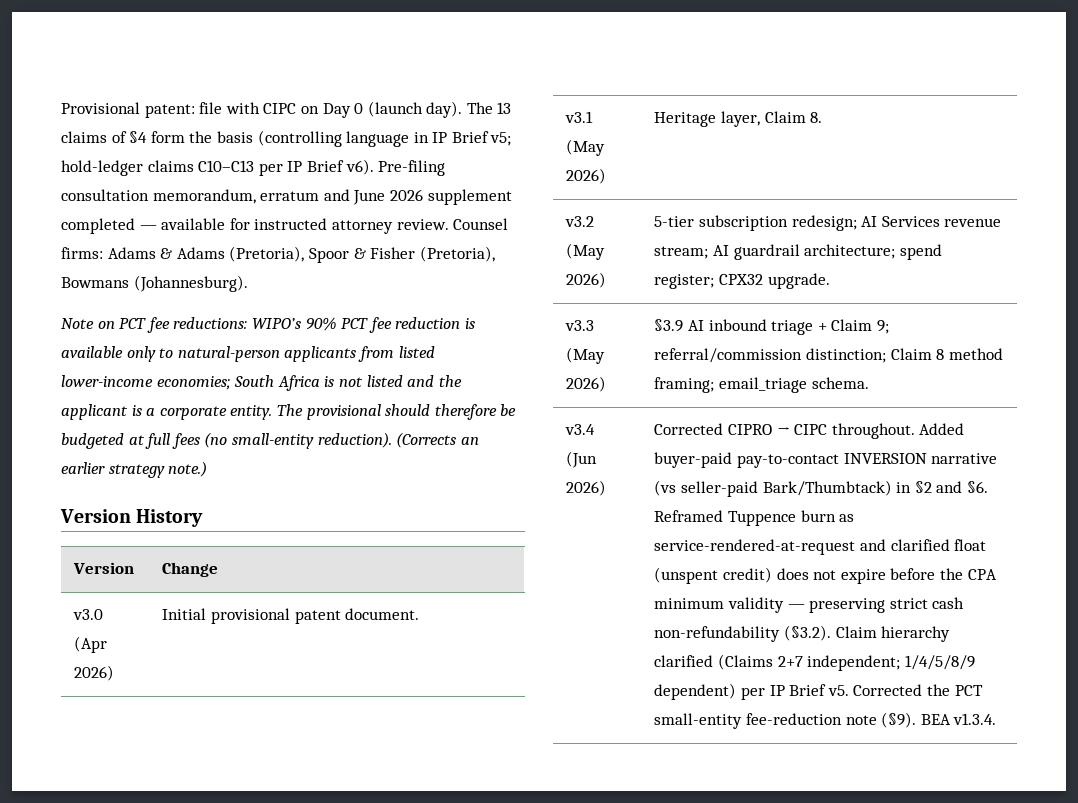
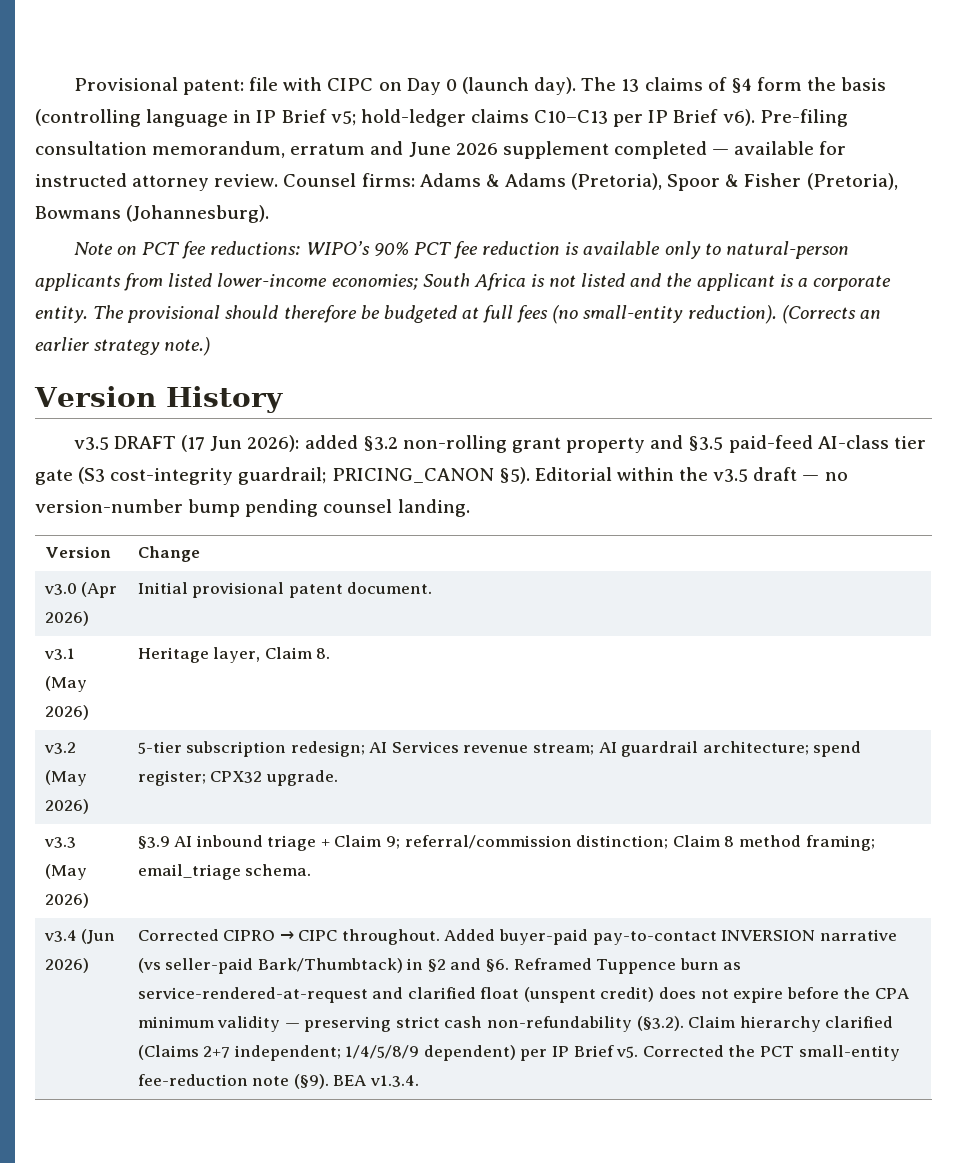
+ v3.5 DRAFT (17 Jun 2026): added §3.2 non-rolling grant property and §3.5 paid-feed AI-class tier gate (S3 cost-integrity guardrail; PRICING_CANON §5). Editorial within the v3.5 draft — no version-number bump pending counsel landing.

